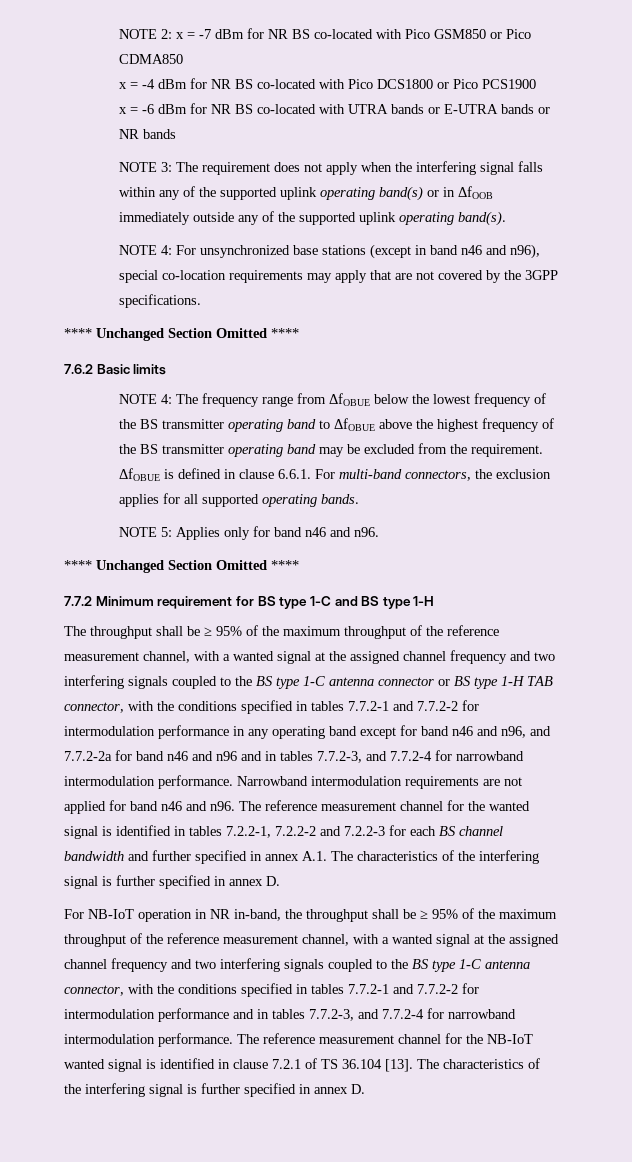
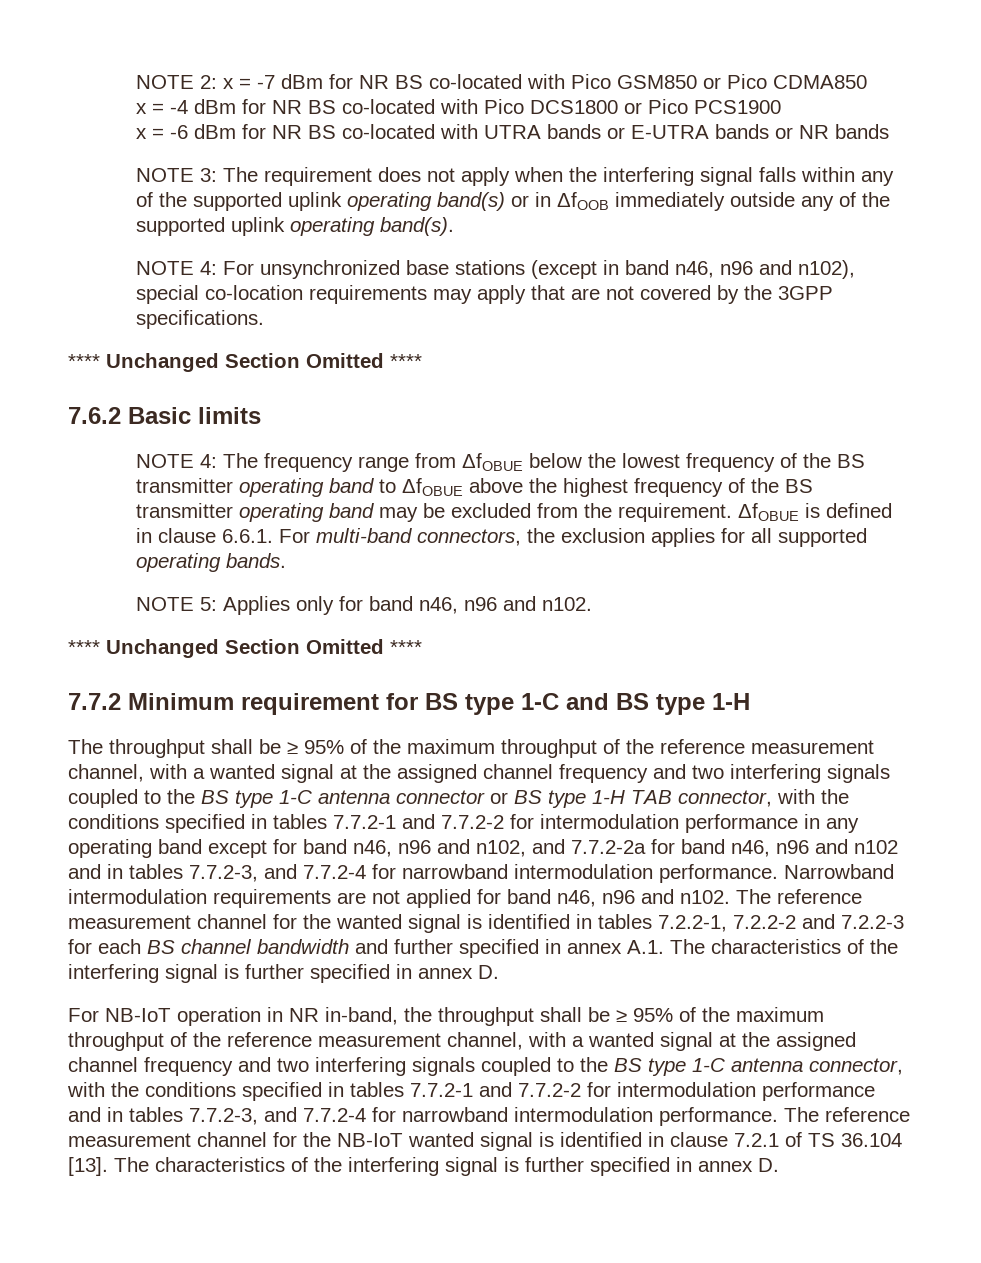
- NOTE 4: For unsynchronized base stations (except in band n46 and n96), special co-location requirements may apply that are not covered by the 3GPP specifications.
+ NOTE 4: For unsynchronized base stations (except in band n46, n96 and n102), special co-location requirements may apply that are not covered by the 3GPP specifications.
- NOTE 5: Applies only for band n46 and n96.
+ NOTE 5: Applies only for band n46, n96 and n102.
- The throughput shall be ≥ 95% of the maximum throughput of the reference measurement channel, with a wanted signal at the assigned channel frequency and two interfering signals coupled to the BS type 1-C antenna connector or BS type 1-H TAB connector, with the conditions specified in tables 7.7.2-1 and 7.7.2-2 for intermodulation performance in any operating band except for band n46 and n96, and 7.7.2-2a for band n46 and n96 and in tables 7.7.2-3, and 7.7.2-4 for narrowband intermodulation performance.
+ The throughput shall be ≥ 95% of the maximum throughput of the reference measurement channel, with a wanted signal at the assigned channel frequency and two interfering signals coupled to the BS type 1-C antenna connector or BS type 1-H TAB connector, with the conditions specified in tables 7.7.2-1 and 7.7.2-2 for intermodulation performance in any operating band except for band n46, n96 and n102, and 7.7.2-2a for band n46, n96 and n102 and in tables 7.7.2-3, and 7.7.2-4 for narrowband intermodulation performance.
- Narrowband intermodulation requirements are not applied for band n46 and n96.
+ Narrowband intermodulation requirements are not applied for band n46, n96 and n102.

